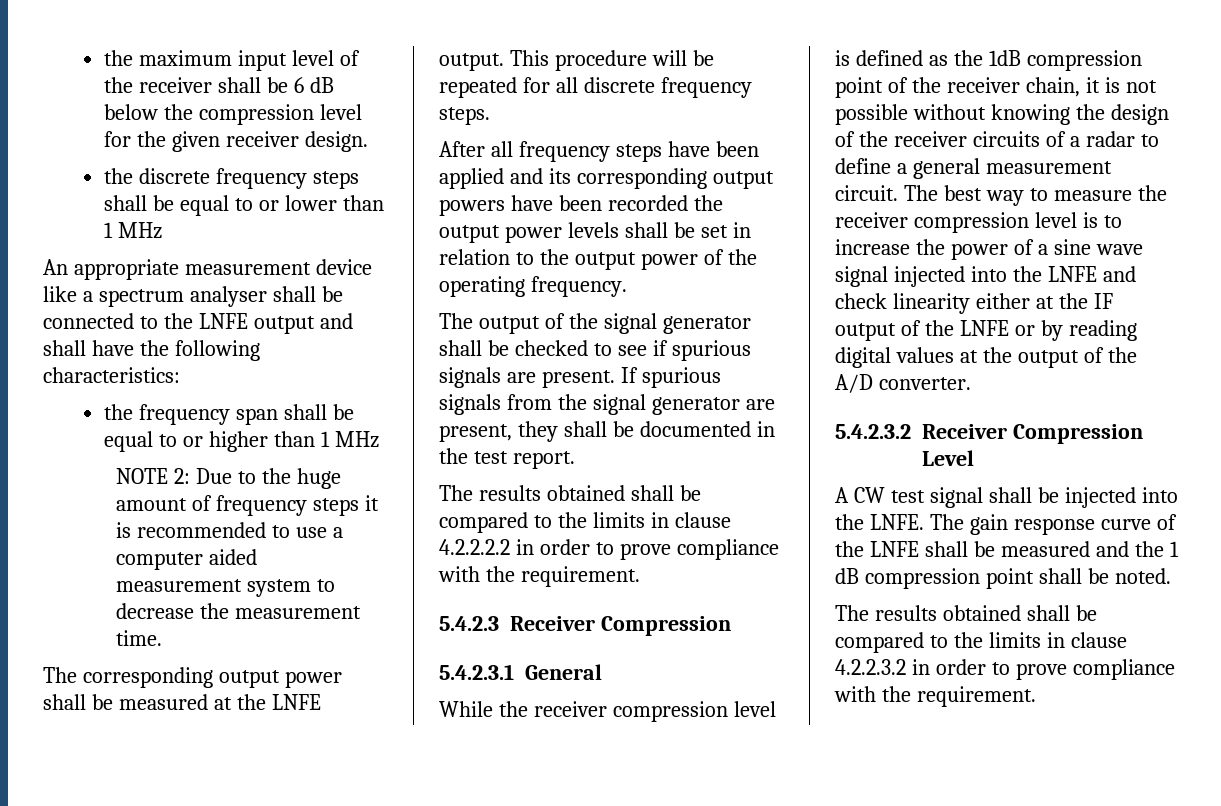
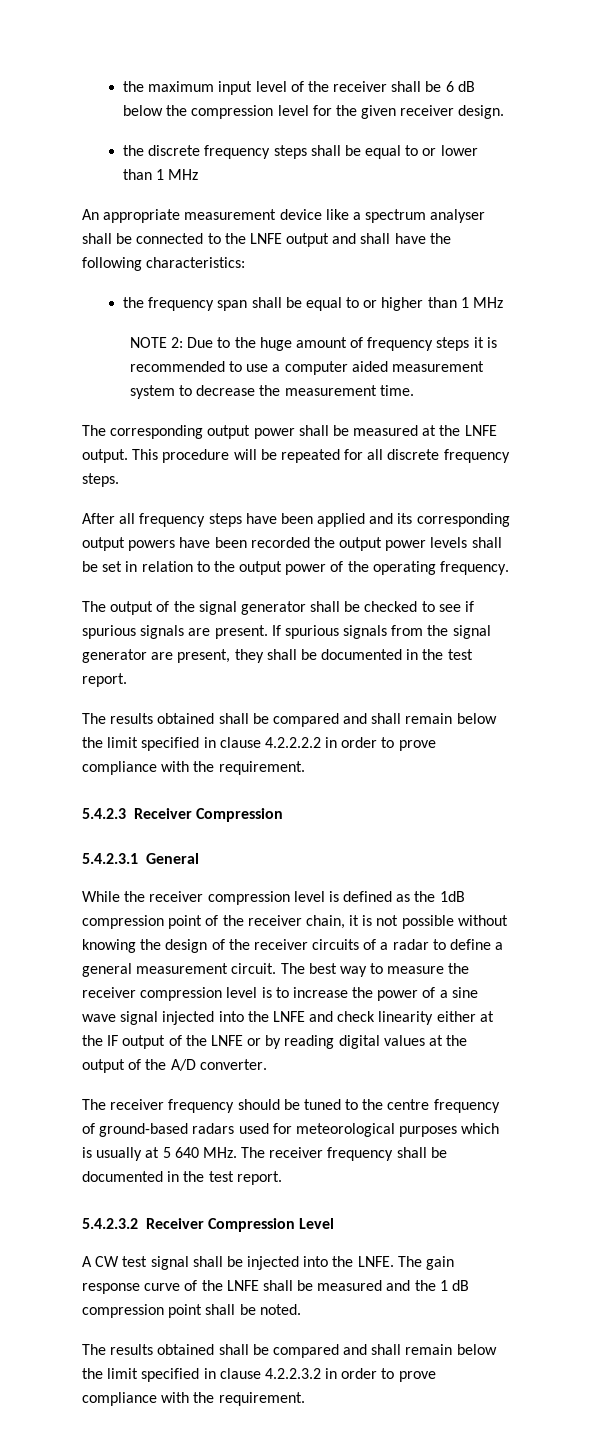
- The results obtained shall be compared to the limits in clause 4.2.2.2.2 in order to prove compliance with the requirement.
+ The results obtained shall be compared and shall remain below the limit specified in clause 4.2.2.2.2 in order to prove compliance with the requirement.
+ The receiver frequency should be tuned to the centre frequency of ground-based radars used for meteorological purposes which is usually at 5 640 MHz. The receiver frequency shall be documented in the test report.
- The results obtained shall be compared to the limits in clause 4.2.2.3.2 in order to prove compliance with the requirement.
+ The results obtained shall be compared and shall remain below the limit specified in clause 4.2.2.3.2 in order to prove compliance with the requirement.

